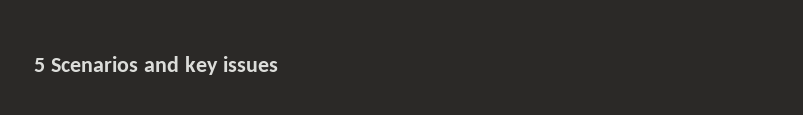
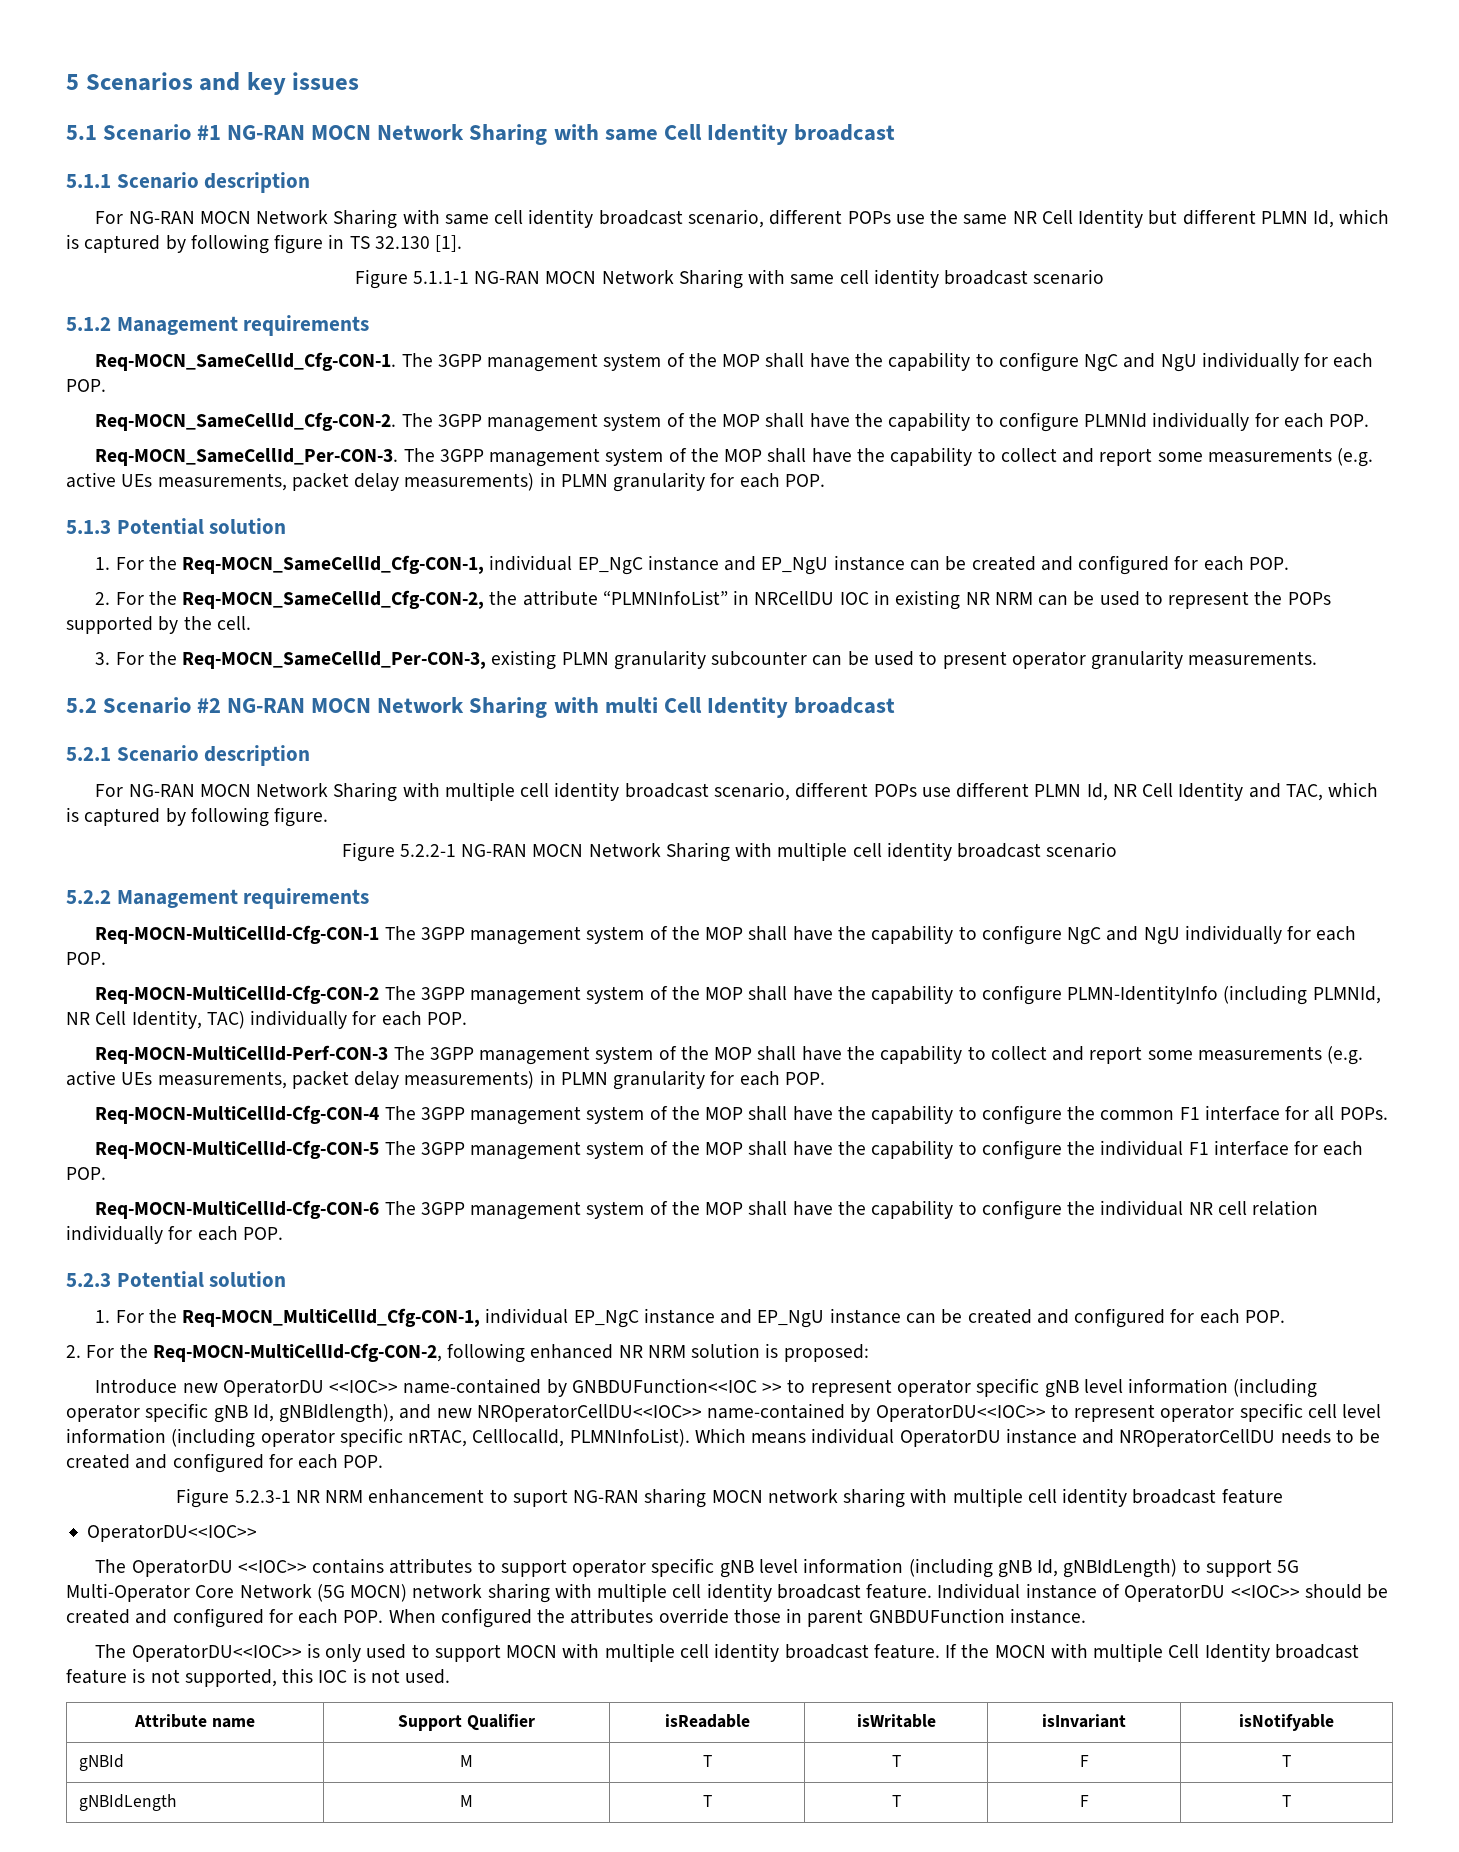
+ 5.1 Scenario #1 NG-RAN MOCN Network Sharing with same Cell Identity broadcast
+ 5.1.1 Scenario description
+ For NG-RAN MOCN Network Sharing with same cell identity broadcast scenario, different POPs use the same NR Cell Identity but different PLMN Id, which is captured by following figure in TS 32.130 [1].
+ Figure 5.1.1-1 NG-RAN MOCN Network Sharing with same cell identity broadcast scenario
+ 5.1.2 Management requirements
+ Req-MOCN_SameCellId_Cfg-CON-1. The 3GPP management system of the MOP shall have the capability to configure NgC and NgU individually for each POP.
+ Req-MOCN_SameCellId_Cfg-CON-2. The 3GPP management system of the MOP shall have the capability to configure PLMNId individually for each POP.
+ Req-MOCN_SameCellId_Per-CON-3. The 3GPP management system of the MOP shall have the capability to collect and report some measurements (e.g. active UEs measurements, packet delay measurements) in PLMN granularity for each POP.
+ 5.1.3 Potential solution
+ 1. For the Req-MOCN_SameCellId_Cfg-CON-1, individual EP_NgC instance and EP_NgU instance can be created and configured for each POP.
+ 2. For the Req-MOCN_SameCellId_Cfg-CON-2, the attribute “PLMNInfoList” in NRCellDU IOC in existing NR NRM can be used to represent the POPs supported by the cell.
+ 3. For the Req-MOCN_SameCellId_Per-CON-3, existing PLMN granularity subcounter can be used to present operator granularity measurements.
+ 5.2 Scenario #2 NG-RAN MOCN Network Sharing with multi Cell Identity broadcast
+ 5.2.1 Scenario description
+ For NG-RAN MOCN Network Sharing with multiple cell identity broadcast scenario, different POPs use different PLMN Id, NR Cell Identity and TAC, which is captured by following figure.
+ Figure 5.2.2-1 NG-RAN MOCN Network Sharing with multiple cell identity broadcast scenario
+ 5.2.2 Management requirements
+ Req-MOCN-MultiCellId-Cfg-CON-1 The 3GPP management system of the MOP shall have the capability to configure NgC and NgU individually for each POP.
+ Req-MOCN-MultiCellId-Cfg-CON-2 The 3GPP management system of the MOP shall have the capability to configure PLMN-IdentityInfo (including PLMNId, NR Cell Identity, TAC) individually for each POP.
+ Req-MOCN-MultiCellId-Perf-CON-3 The 3GPP management system of the MOP shall have the capability to collect and report some measurements (e.g. active UEs measurements, packet delay measurements) in PLMN granularity for each POP.
+ Req-MOCN-MultiCellId-Cfg-CON-4 The 3GPP management system of the MOP shall have the capability to configure the common F1 interface for all POPs.
+ Req-MOCN-MultiCellId-Cfg-CON-5 The 3GPP management system of the MOP shall have the capability to configure the individual F1 interface for each POP.
+ Req-MOCN-MultiCellId-Cfg-CON-6 The 3GPP management system of the MOP shall have the capability to configure the individual NR cell relation individually for each POP.
+ 5.2.3 Potential solution
+ 1. For the Req-MOCN_MultiCellId_Cfg-CON-1, individual EP_NgC instance and EP_NgU instance can be created and configured for each POP.
+ 2. For the Req-MOCN-MultiCellId-Cfg-CON-2, following enhanced NR NRM solution is proposed:
+ Introduce new OperatorDU <<IOC>> name-contained by GNBDUFunction<<IOC >> to represent operator specific gNB level information (including operator specific gNB Id, gNBIdlength), and new NROperatorCellDU<<IOC>> name-contained by OperatorDU<<IOC>> to represent operator specific cell level information (including operator specific nRTAC, CelllocalId, PLMNInfoList). Which means individual OperatorDU instance and NROperatorCellDU needs to be created and configured for each POP.
+ Figure 5.2.3-1 NR NRM enhancement to suport NG-RAN sharing MOCN network sharing with multiple cell identity broadcast feature
+ OperatorDU<<IOC>>
+ The OperatorDU <<IOC>> contains attributes to support operator specific gNB level information (including gNB Id, gNBIdLength) to support 5G Multi-Operator Core Network (5G MOCN) network sharing with multiple cell identity broadcast feature. Individual instance of OperatorDU <<IOC>> should be created and configured for each POP. When configured the attributes override those in parent GNBDUFunction instance.
+ The OperatorDU<<IOC>> is only used to support MOCN with multiple cell identity broadcast feature. If the MOCN with multiple Cell Identity broadcast feature is not supported, this IOC is not used.
+ Attribute name | Support Qualifier | isReadable | isWritable | isInvariant | isNotifyable
+ gNBId | M | T | T | F | T
+ gNBIdLength | M | T | T | F | T

